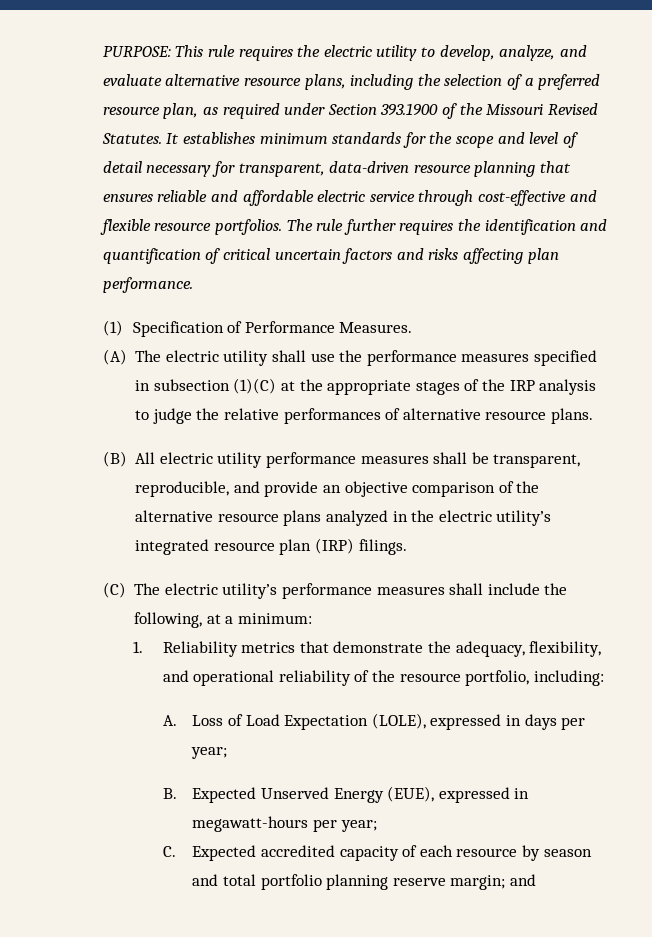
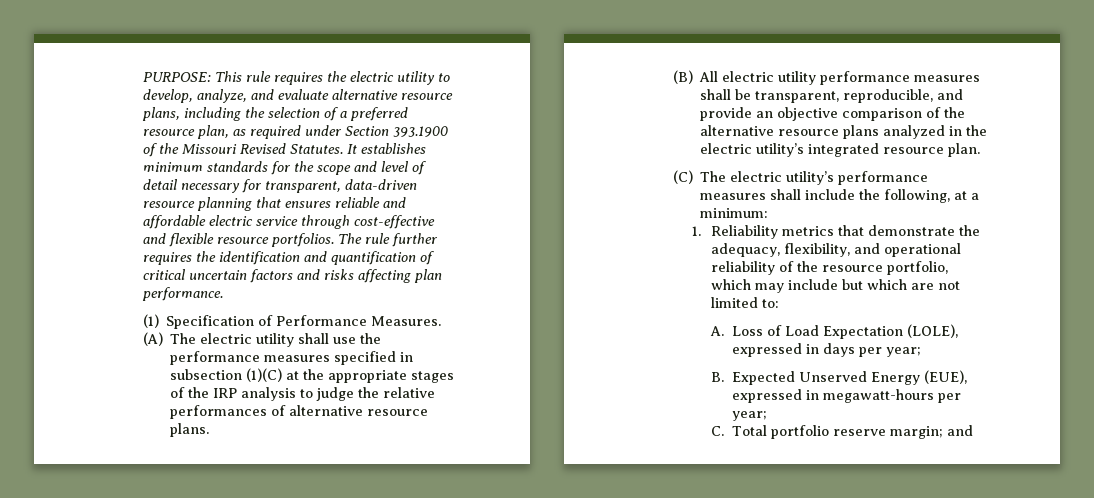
- (B) All electric utility performance measures shall be transparent, reproducible, and provide an objective comparison of the alternative resource plans analyzed in the electric utility’s integrated resource plan (IRP) filings.
+ (B) All electric utility performance measures shall be transparent, reproducible, and provide an objective comparison of the alternative resource plans analyzed in the electric utility’s integrated resource plan.
- 1. Reliability metrics that demonstrate the adequacy, flexibility, and operational reliability of the resource portfolio, including:
+ 1. Reliability metrics that demonstrate the adequacy, flexibility, and operational reliability of the resource portfolio, which may include but which are not limited to:
- C. Expected accredited capacity of each resource by season and total portfolio planning reserve margin; and
+ C. Total portfolio reserve margin; and

